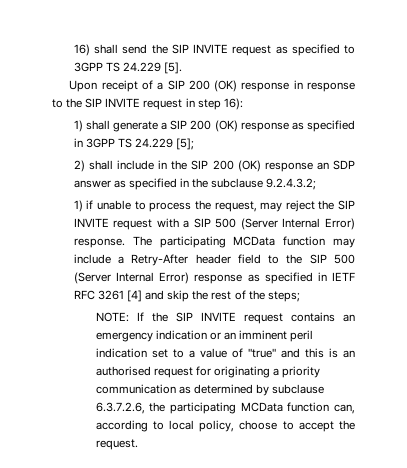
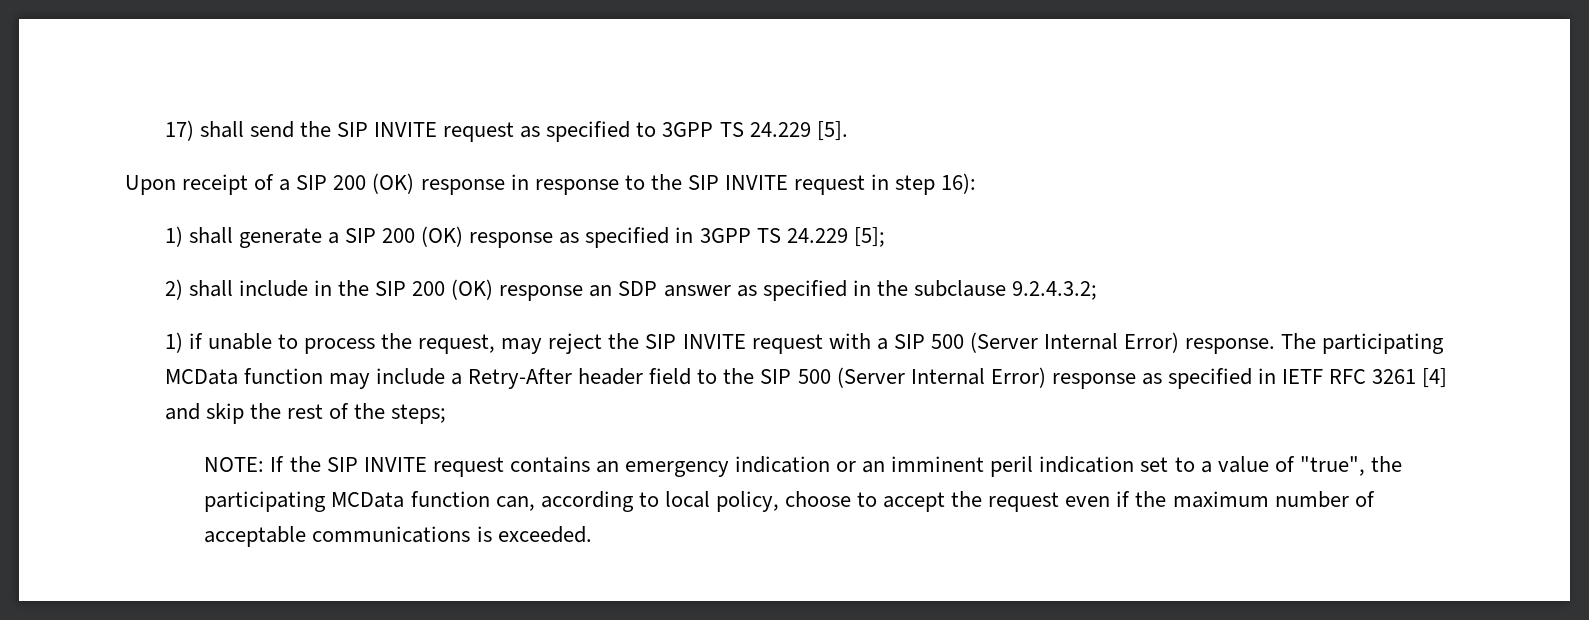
- 16) shall send the SIP INVITE request as specified to 3GPP TS 24.229 [5].
+ 17) shall send the SIP INVITE request as specified to 3GPP TS 24.229 [5].
- NOTE: If the SIP INVITE request contains an emergency indication or an imminent peril indication set to a value of "true" and this is an authorised request for originating a priority communication as determined by subclause 6.3.7.2.6, the participating MCData function can, according to local policy, choose to accept the request.
+ NOTE: If the SIP INVITE request contains an emergency indication or an imminent peril indication set to a value of "true", the participating MCData function can, according to local policy, choose to accept the request even if the maximum number of acceptable communications is exceeded.

